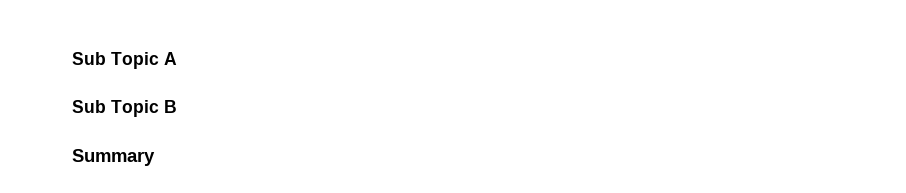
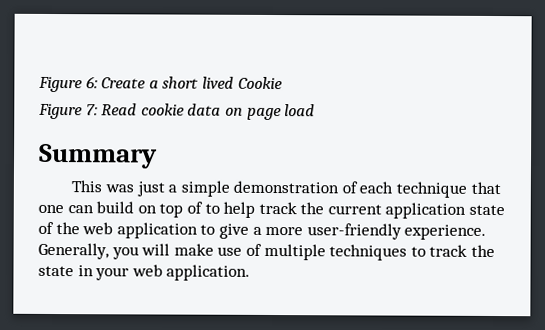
- Sub Topic A
- Sub Topic B
+ Figure 6: Create a short lived Cookie
+ Figure 7: Read cookie data on page load
  Summary
+ This was just a simple demonstration of each technique that one can build on top of to help track the current application state of the web application to give a more user-friendly experience. Generally, you will make use of multiple techniques to track the state in your web application.

